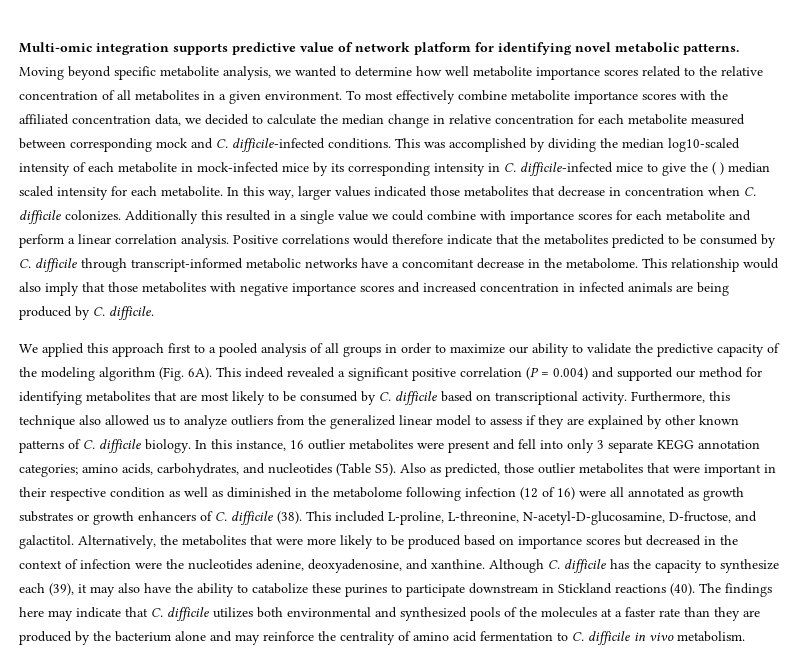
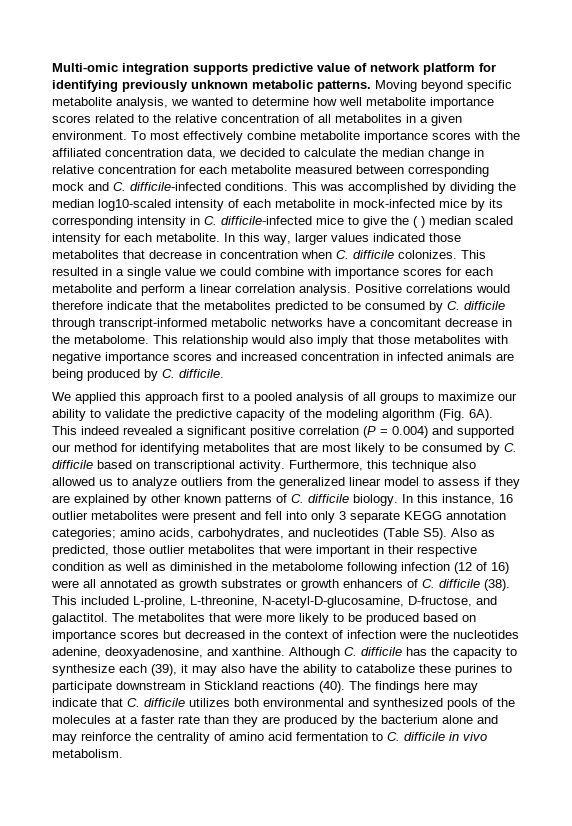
- Multi-omic integration supports predictive value of network platform for identifying novel metabolic patterns.
+ Multi-omic integration supports predictive value of network platform for identifying previously unknown metabolic patterns.
- Additionally this resulted in a single value we could combine with importance scores for each metabolite and perform a linear correlation analysis.
+ This resulted in a single value we could combine with importance scores for each metabolite and perform a linear correlation analysis.
- We applied this approach first to a pooled analysis of all groups in order to maximize our ability to validate the predictive capacity of the modeling algorithm (Fig. 6A).
+ We applied this approach first to a pooled analysis of all groups to maximize our ability to validate the predictive capacity of the modeling algorithm (Fig. 6A).
- Alternatively, the metabolites that were more likely to be produced based on importance scores but decreased in the context of infection were the nucleotides adenine, deoxyadenosine, and xanthine.
+ The metabolites that were more likely to be produced based on importance scores but decreased in the context of infection were the nucleotides adenine, deoxyadenosine, and xanthine.

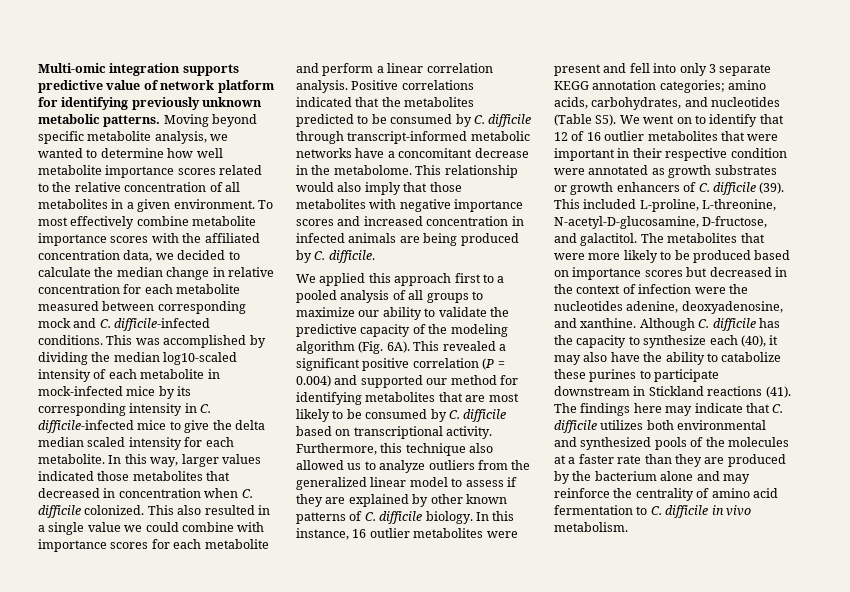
- This was accomplished by dividing the median log10-scaled intensity of each metabolite in mock-infected mice by its corresponding intensity in C. difficile-infected mice to give the ( ) median scaled intensity for each metabolite.
+ This was accomplished by dividing the median log10-scaled intensity of each metabolite in mock-infected mice by its corresponding intensity in C. difficile-infected mice to give the delta median scaled intensity for each metabolite.
- In this way, larger values indicated those metabolites that decrease in concentration when C. difficile colonizes. This resulted in a single value we could combine with importance scores for each metabolite and perform a linear correlation analysis.
+ In this way, larger values indicated those metabolites that decreased in concentration when C. difficile colonized. This also resulted in a single value we could combine with importance scores for each metabolite and perform a linear correlation analysis.
- Positive correlations would therefore indicate that the metabolites predicted to be consumed by C. difficile through transcript-informed metabolic networks have a concomitant decrease in the metabolome.
+ Positive correlations indicated that the metabolites predicted to be consumed by C. difficile through transcript-informed metabolic networks have a concomitant decrease in the metabolome.
- This indeed revealed a significant positive correlation (P = 0.004) and supported our method for identifying metabolites that are most likely to be consumed by C. difficile based on transcriptional activity.
+ This revealed a significant positive correlation (P = 0.004) and supported our method for identifying metabolites that are most likely to be consumed by C. difficile based on transcriptional activity.
- In this instance, 16 outlier metabolites were present and fell into only 3 separate KEGG annotation categories; amino acids, carbohydrates, and nucleotides (Table S5). Also as predicted, those outlier metabolites that were important in their respective condition as well as diminished in the metabolome following infection (12 of 16) were all annotated as growth substrates or growth enhancers of C. difficile (38).
+ In this instance, 16 outlier metabolites were present and fell into only 3 separate KEGG annotation categories; amino acids, carbohydrates, and nucleotides (Table S5). We went on to identify that 12 of 16 outlier metabolites that were important in their respective condition were annotated as growth substrates or growth enhancers of C. difficile (39).
- Although C. difficile has the capacity to synthesize each (39), it may also have the ability to catabolize these purines to participate downstream in Stickland reactions (40).
+ Although C. difficile has the capacity to synthesize each (40), it may also have the ability to catabolize these purines to participate downstream in Stickland reactions (41).

